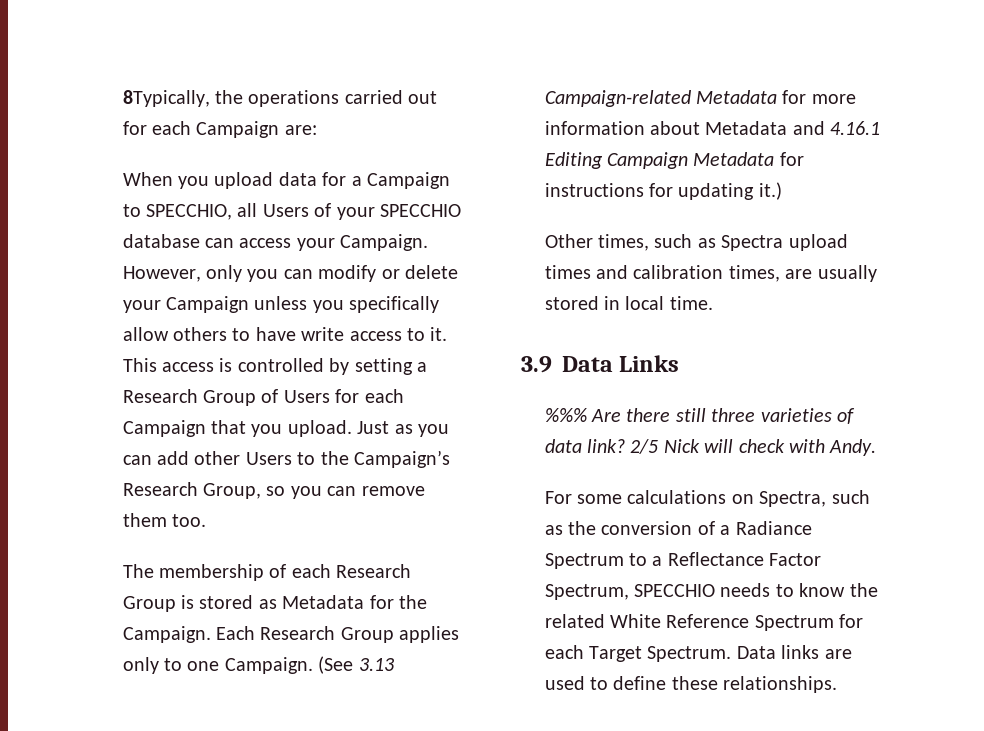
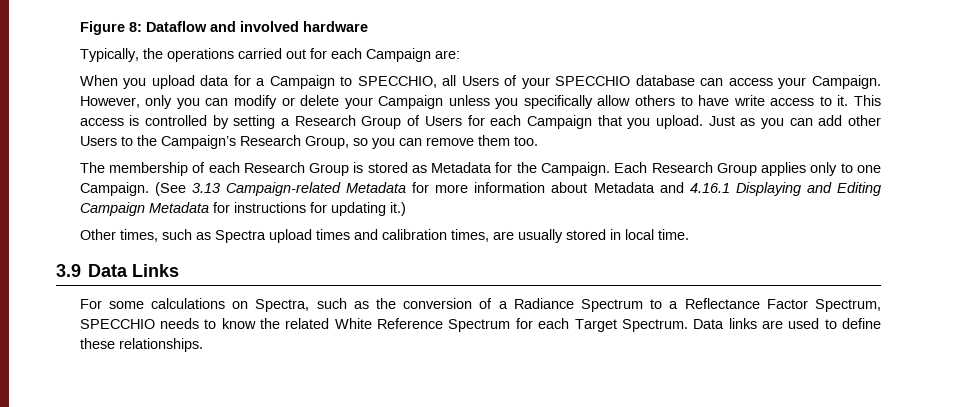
- 8Typically, the operations carried out for each Campaign are:
+ Figure 8: Dataflow and involved hardware
+ Typically, the operations carried out for each Campaign are:
- (See 3.13 Campaign-related Metadata for more information about Metadata and 4.16.1 Editing Campaign Metadata for instructions for updating it.)
+ (See 3.13 Campaign-related Metadata for more information about Metadata and 4.16.1 Displaying and Editing Campaign Metadata for instructions for updating it.)
- %%% Are there still three varieties of data link? 2/5 Nick will check with Andy.

